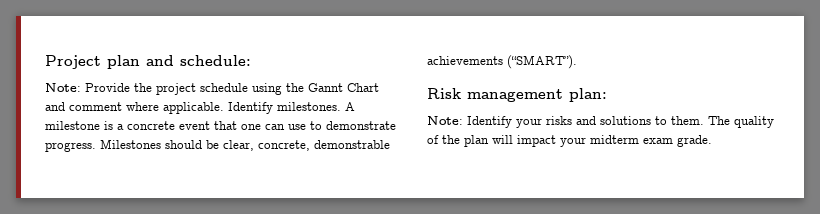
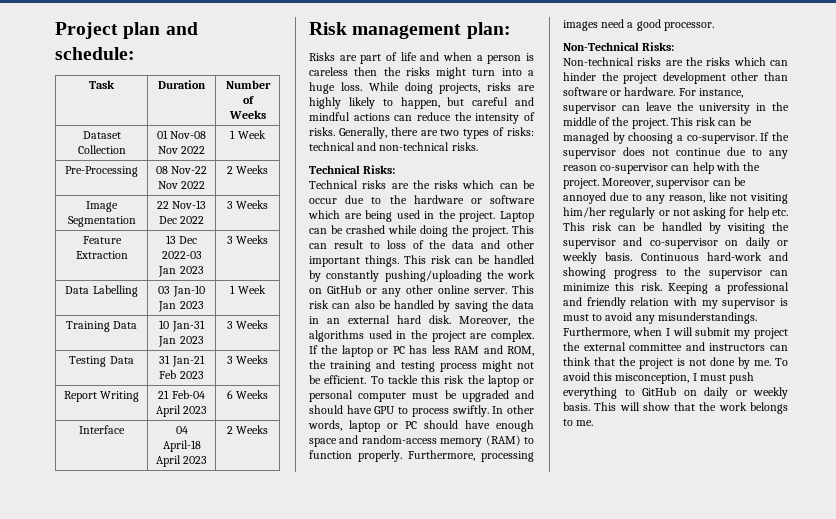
- Note: Provide the project schedule using the Gannt Chart and comment where applicable. Identify milestones. A milestone is a concrete event that one can use to demonstrate progress. Milestones should be clear, concrete, demonstrable achievements (“SMART”).
+ Task | Duration | Number of Weeks
+ Dataset Collection | 01 Nov-08 Nov 2022 | 1 Week
+ Pre-Processing | 08 Nov-22 Nov 2022 | 2 Weeks
+ Image Segmentation | 22 Nov-13 Dec 2022 | 3 Weeks
+ Feature Extraction | 13 Dec 2022-03 Jan 2023 | 3 Weeks
+ Data Labelling | 03 Jan-10 Jan 2023 | 1 Week
+ Training Data | 10 Jan-31 Jan 2023 | 3 Weeks
+ Testing Data | 31 Jan-21 Feb 2023 | 3 Weeks
+ Report Writing | 21 Feb-04 April 2023 | 6 Weeks
+ Interface | 04 April-18 April 2023 | 2 Weeks
  Risk management plan:
- Note: Identify your risks and solutions to them. The quality of the plan will impact your midterm exam grade.
+ Risks are part of life and when a person is careless then the risks might turn into a huge loss. While doing projects, risks are highly likely to happen, but careful and mindful actions can reduce the intensity of risks. Generally, there are two types of risks: technical and non-technical risks.
+ Technical Risks:
+ Technical risks are the risks which can be occur due to the hardware or software which are being used in the project. Laptop can be crashed while doing the project. This can result to loss of the data and other important things. This risk can be handled by constantly pushing/uploading the work on GitHub or any other online server. This risk can also be handled by saving the data in an external hard disk. Moreover, the algorithms used in the project are complex. If the laptop or PC has less RAM and ROM, the training and testing process might not be efficient. To tackle this risk the laptop or personal computer must be upgraded and should have GPU to process swiftly. In other words, laptop or PC should have enough space and random-access memory (RAM) to function properly. Furthermore, processing images need a good processor.
+ Non-Technical Risks:
+ Non-technical risks are the risks which can hinder the project development other than software or hardware. For instance, supervisor can leave the university in the middle of the project. This risk can be managed by choosing a co-supervisor. If the supervisor does not continue due to any reason co-supervisor can help with the project. Moreover, supervisor can be annoyed due to any reason, like not visiting him/her regularly or not asking for help etc. This risk can be handled by visiting the supervisor and co-supervisor on daily or weekly basis. Continuous hard-work and showing progress to the supervisor can minimize this risk. Keeping a professional and friendly relation with my supervisor is must to avoid any misunderstandings. Furthermore, when I will submit my project the external committee and instructors can think that the project is not done by me. To avoid this misconception, I must push everything to GitHub on daily or weekly basis. This will show that the work belongs to me.

